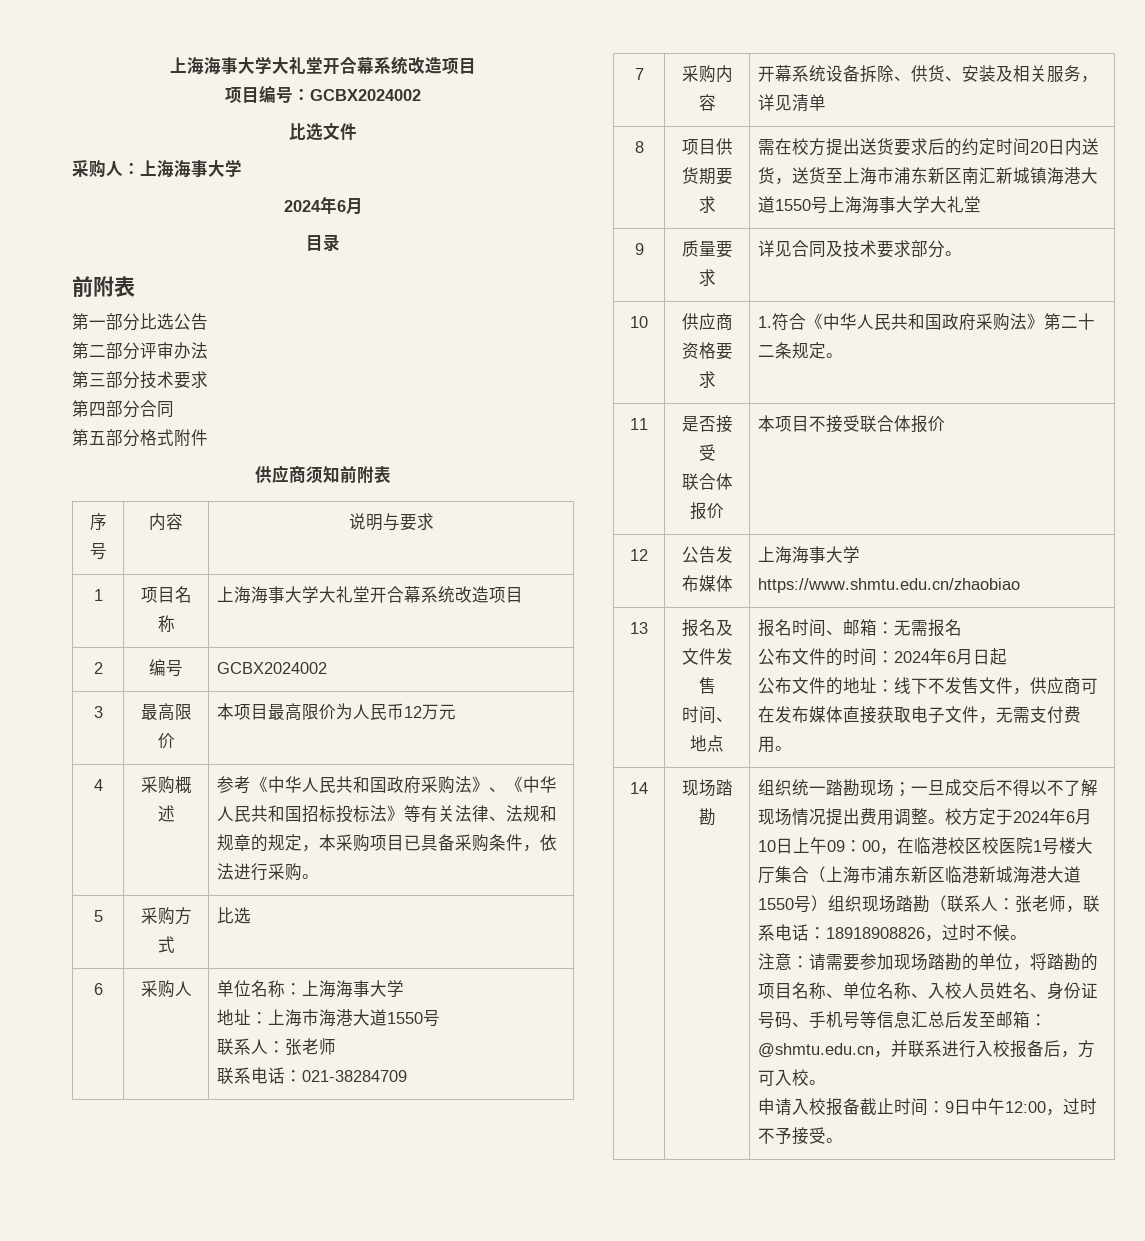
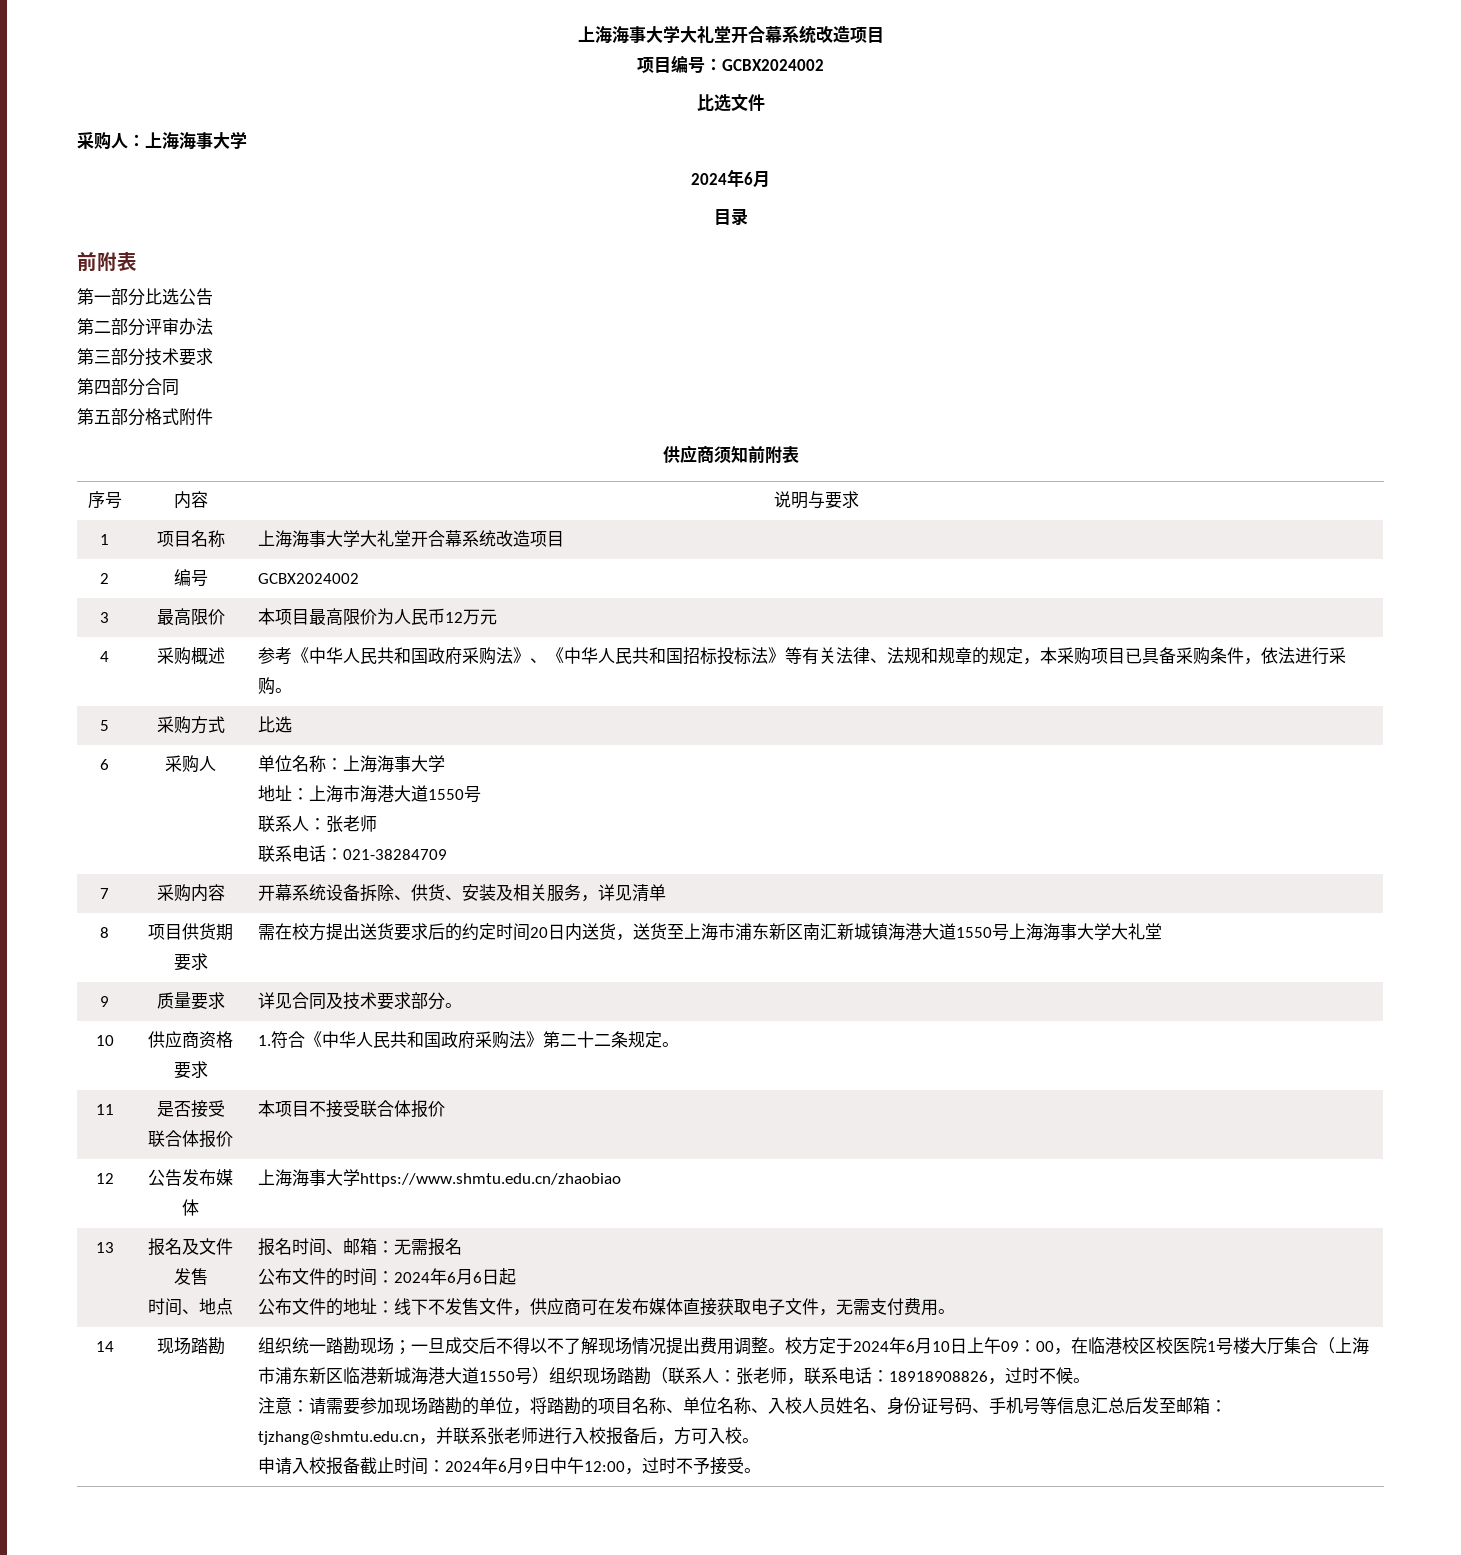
- 公布文件的时间：2024年6月日起
+ 公布文件的时间：2024年6月6日起
- 注意：请需要参加现场踏勘的单位，将踏勘的项目名称、单位名称、入校人员姓名、身份证号码、手机号等信息汇总后发至邮箱：@shmtu.edu.cn，并联系进行入校报备后，方可入校。
+ 注意：请需要参加现场踏勘的单位，将踏勘的项目名称、单位名称、入校人员姓名、身份证号码、手机号等信息汇总后发至邮箱：tjzhang@shmtu.edu.cn，并联系张老师进行入校报备后，方可入校。
- 申请入校报备截止时间：9日中午12:00，过时不予接受。
+ 申请入校报备截止时间：2024年6月9日中午12:00，过时不予接受。

